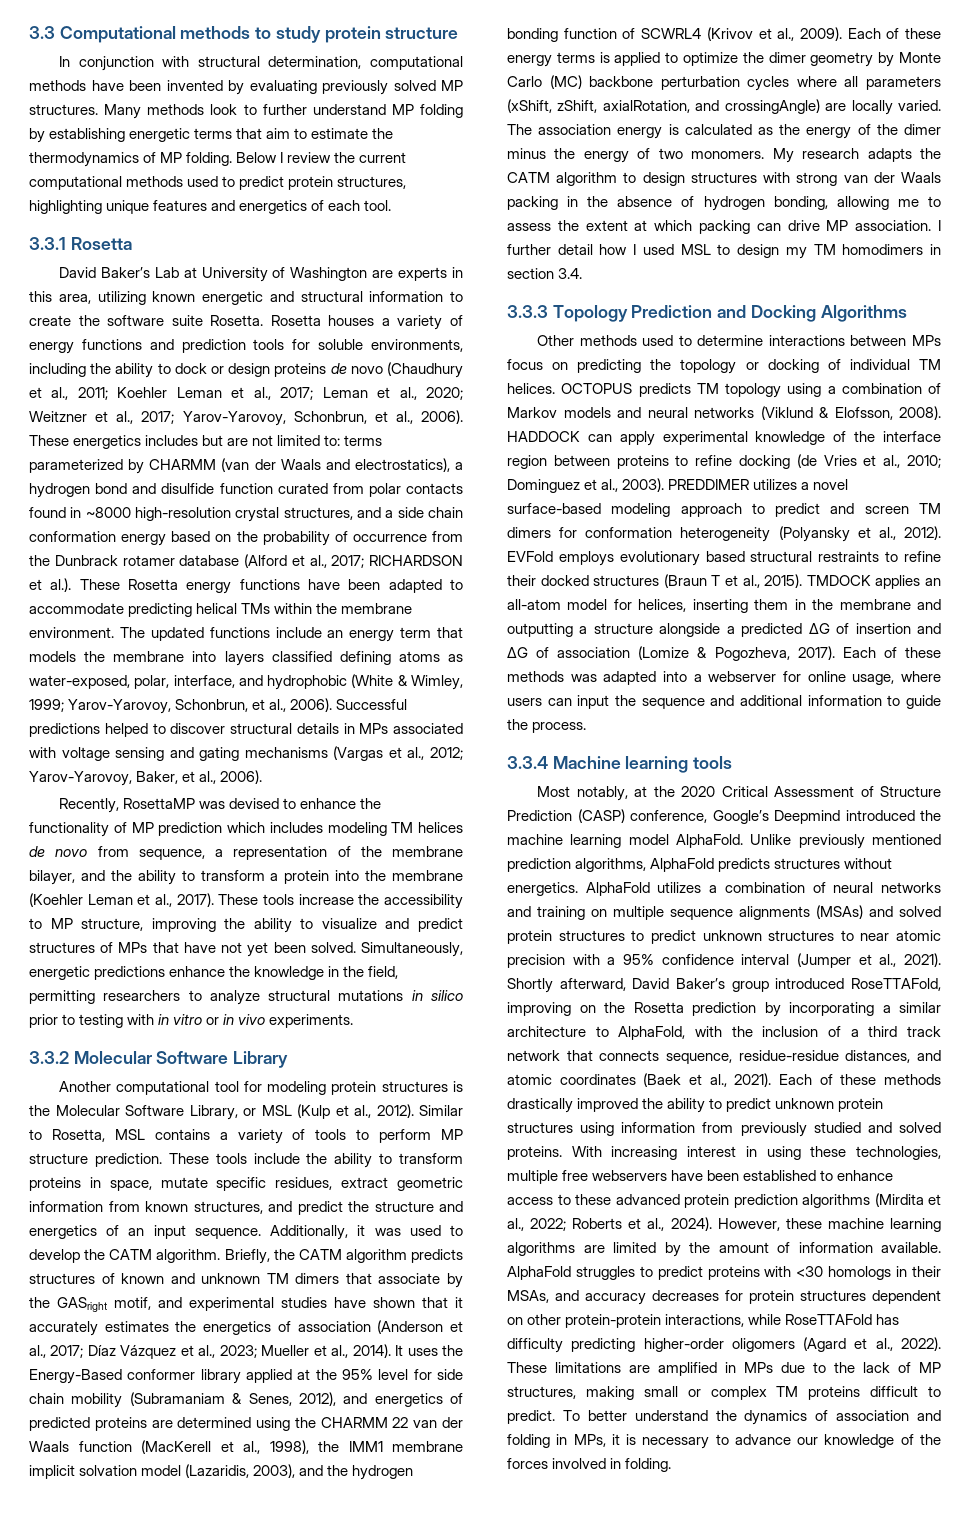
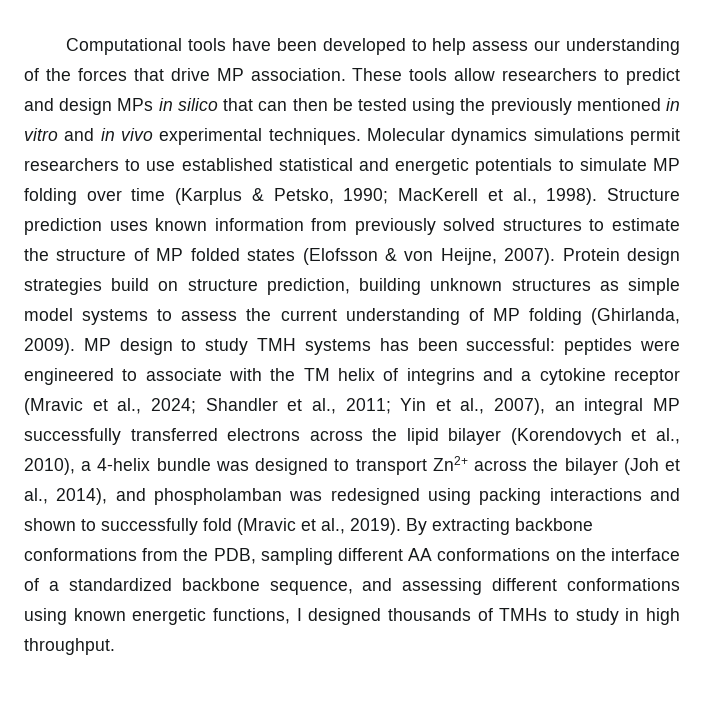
- 3.3 Computational methods to study protein structure
- In conjunction with structural determination, computational methods have been invented by evaluating previously solved MP structures. Many methods look to further understand MP folding by establishing energetic terms that aim to estimate the thermodynamics of MP folding. Below I review the current computational methods used to predict protein structures, highlighting unique features and energetics of each tool.
- 3.3.1 Rosetta
- David Baker’s Lab at University of Washington are experts in this area, utilizing known energetic and structural information to create the software suite Rosetta. Rosetta houses a variety of energy functions and prediction tools for soluble environments, including the ability to dock or design proteins de novo (Chaudhury et al., 2011; Koehler Leman et al., 2017; Leman et al., 2020; Weitzner et al., 2017; Yarov-Yarovoy, Schonbrun, et al., 2006). These energetics includes but are not limited to: terms parameterized by CHARMM (van der Waals and electrostatics), a hydrogen bond and disulfide function curated from polar contacts found in ~8000 high-resolution crystal structures, and a side chain conformation energy based on the probability of occurrence from the Dunbrack rotamer database (Alford et al., 2017; RICHARDSON et al.). These Rosetta energy functions have been adapted to accommodate predicting helical TMs within the membrane environment. The updated functions include an energy term that models the membrane into layers classified defining atoms as water-exposed, polar, interface, and hydrophobic (White & Wimley, 1999; Yarov-Yarovoy, Schonbrun, et al., 2006). Successful predictions helped to discover structural details in MPs associated with voltage sensing and gating mechanisms (Vargas et al., 2012; Yarov-Yarovoy, Baker, et al., 2006).
- Recently, RosettaMP was devised to enhance the functionality of MP prediction which includes modeling TM helices de novo from sequence, a representation of the membrane bilayer, and the ability to transform a protein into the membrane (Koehler Leman et al., 2017). These tools increase the accessibility to MP structure, improving the ability to visualize and predict structures of MPs that have not yet been solved. Simultaneously, energetic predictions enhance the knowledge in the field, permitting researchers to analyze structural mutations in silico prior to testing with in vitro or in vivo experiments.
- 3.3.2 Molecular Software Library
- Another computational tool for modeling protein structures is the Molecular Software Library, or MSL (Kulp et al., 2012). Similar to Rosetta, MSL contains a variety of tools to perform MP structure prediction. These tools include the ability to transform proteins in space, mutate specific residues, extract geometric information from known structures, and predict the structure and energetics of an input sequence. Additionally, it was used to develop the CATM algorithm. Briefly, the CATM algorithm predicts structures of known and unknown TM dimers that associate by the GASright motif, and experimental studies have shown that it accurately estimates the energetics of association (Anderson et al., 2017; Díaz Vázquez et al., 2023; Mueller et al., 2014). It uses the Energy-Based conformer library applied at the 95% level for side chain mobility (Subramaniam & Senes, 2012), and energetics of predicted proteins are determined using the CHARMM 22 van der Waals function (MacKerell et al., 1998), the IMM1 membrane implicit solvation model (Lazaridis, 2003), and the hydrogen bonding function of SCWRL4 (Krivov et al., 2009). Each of these energy terms is applied to optimize the dimer geometry by Monte Carlo (MC) backbone perturbation cycles where all parameters (xShift, zShift, axialRotation, and crossingAngle) are locally varied. The association energy is calculated as the energy of the dimer minus the energy of two monomers. My research adapts the CATM algorithm to design structures with strong van der Waals packing in the absence of hydrogen bonding, allowing me to assess the extent at which packing can drive MP association. I further detail how I used MSL to design my TM homodimers in section 3.4.
- 3.3.3 Topology Prediction and Docking Algorithms
- Other methods used to determine interactions between MPs focus on predicting the topology or docking of individual TM helices. OCTOPUS predicts TM topology using a combination of Markov models and neural networks (Viklund & Elofsson, 2008). HADDOCK can apply experimental knowledge of the interface region between proteins to refine docking (de Vries et al., 2010; Dominguez et al., 2003). PREDDIMER utilizes a novel surface-based modeling approach to predict and screen TM dimers for conformation heterogeneity (Polyansky et al., 2012). EVFold employs evolutionary based structural restraints to refine their docked structures (Braun T et al., 2015). TMDOCK applies an all-atom model for helices, inserting them in the membrane and outputting a structure alongside a predicted ΔG of insertion and ΔG of association (Lomize & Pogozheva, 2017). Each of these methods was adapted into a webserver for online usage, where users can input the sequence and additional information to guide the process.
- 3.3.4 Machine learning tools
- Most notably, at the 2020 Critical Assessment of Structure Prediction (CASP) conference, Google’s Deepmind introduced the machine learning model AlphaFold. Unlike previously mentioned prediction algorithms, AlphaFold predicts structures without energetics. AlphaFold utilizes a combination of neural networks and training on multiple sequence alignments (MSAs) and solved protein structures to predict unknown structures to near atomic precision with a 95% confidence interval (Jumper et al., 2021). Shortly afterward, David Baker’s group introduced RoseTTAFold, improving on the Rosetta prediction by incorporating a similar architecture to AlphaFold, with the inclusion of a third track network that connects sequence, residue-residue distances, and atomic coordinates (Baek et al., 2021). Each of these methods drastically improved the ability to predict unknown protein structures using information from previously studied and solved proteins. With increasing interest in using these technologies, multiple free webservers have been established to enhance access to these advanced protein prediction algorithms (Mirdita et al., 2022; Roberts et al., 2024). However, these machine learning algorithms are limited by the amount of information available. AlphaFold struggles to predict proteins with <30 homologs in their MSAs, and accuracy decreases for protein structures dependent on other protein-protein interactions, while RoseTTAFold has difficulty predicting higher-order oligomers (Agard et al., 2022). These limitations are amplified in MPs due to the lack of MP structures, making small or complex TM proteins difficult to predict. To better understand the dynamics of association and folding in MPs, it is necessary to advance our knowledge of the forces involved in folding.
+ Computational tools have been developed to help assess our understanding of the forces that drive MP association. These tools allow researchers to predict and design MPs in silico that can then be tested using the previously mentioned in vitro and in vivo experimental techniques. Molecular dynamics simulations permit researchers to use established statistical and energetic potentials to simulate MP folding over time (Karplus & Petsko, 1990; MacKerell et al., 1998). Structure prediction uses known information from previously solved structures to estimate the structure of MP folded states (Elofsson & von Heijne, 2007). Protein design strategies build on structure prediction, building unknown structures as simple model systems to assess the current understanding of MP folding (Ghirlanda, 2009). MP design to study TMH systems has been successful: peptides were engineered to associate with the TM helix of integrins and a cytokine receptor (Mravic et al., 2024; Shandler et al., 2011; Yin et al., 2007), an integral MP successfully transferred electrons across the lipid bilayer (Korendovych et al., 2010), a 4-helix bundle was designed to transport Zn2+ across the bilayer (Joh et al., 2014), and phospholamban was redesigned using packing interactions and shown to successfully fold (Mravic et al., 2019). By extracting backbone conformations from the PDB, sampling different AA conformations on the interface of a standardized backbone sequence, and assessing different conformations using known energetic functions, I designed thousands of TMHs to study in high throughput.

